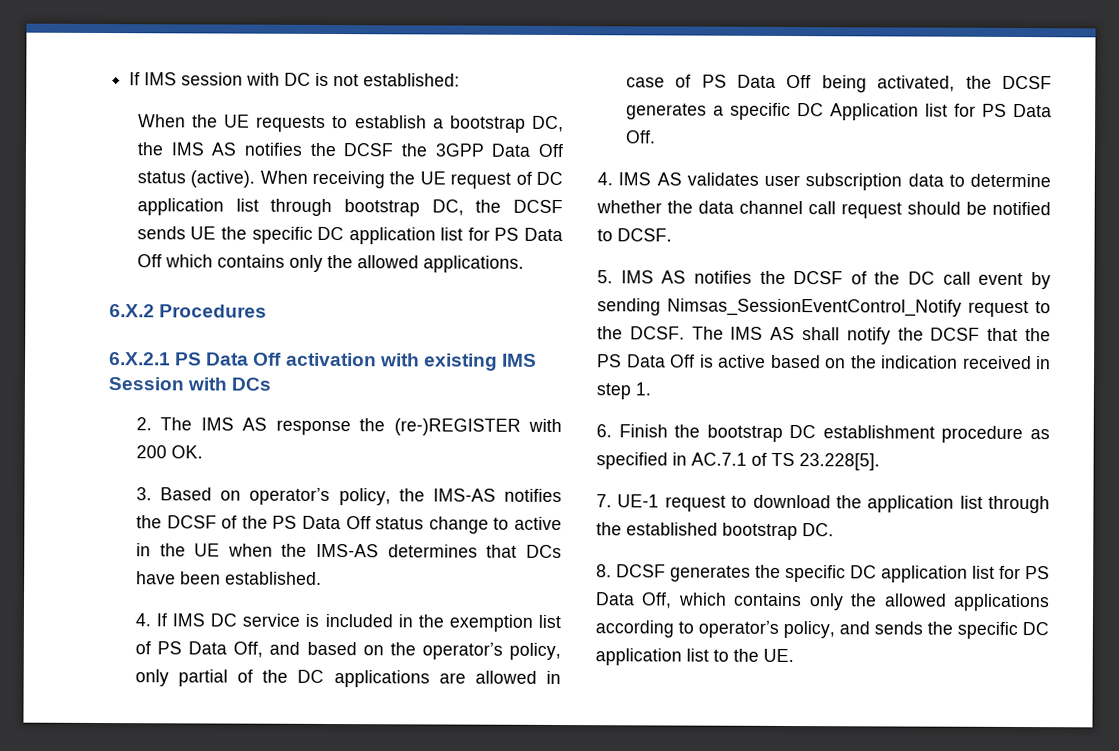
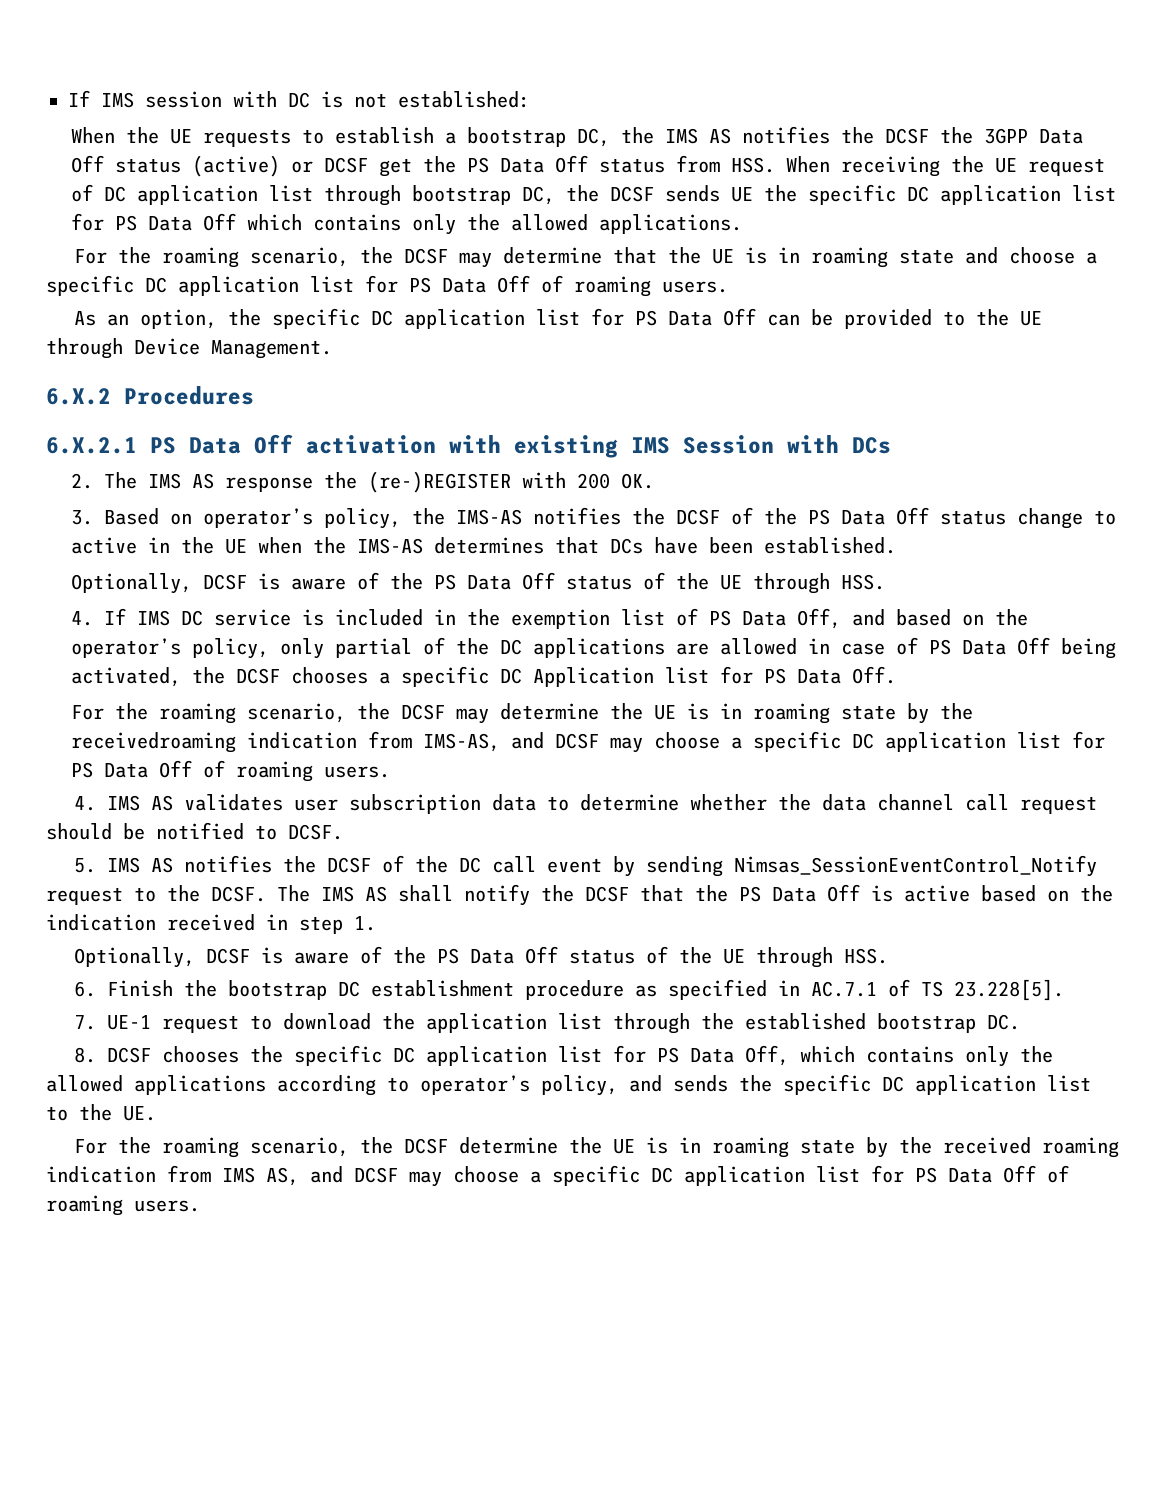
- When the UE requests to establish a bootstrap DC, the IMS AS notifies the DCSF the 3GPP Data Off status (active). When receiving the UE request of DC application list through bootstrap DC, the DCSF sends UE the specific DC application list for PS Data Off which contains only the allowed applications.
+ When the UE requests to establish a bootstrap DC, the IMS AS notifies the DCSF the 3GPP Data Off status (active) or DCSF get the PS Data Off status from HSS. When receiving the UE request of DC application list through bootstrap DC, the DCSF sends UE the specific DC application list for PS Data Off which contains only the allowed applications.
+ For the roaming scenario, the DCSF may determine that the UE is in roaming state and choose a specific DC application list for PS Data Off of roaming users.
+ As an option, the specific DC application list for PS Data Off can be provided to the UE through Device Management.
  3. Based on operator’s policy, the IMS-AS notifies the DCSF of the PS Data Off status change to active in the UE when the IMS-AS determines that DCs have been established.
+ Optionally, DCSF is aware of the PS Data Off status of the UE through HSS.
- 4. If IMS DC service is included in the exemption list of PS Data Off, and based on the operator’s policy, only partial of the DC applications are allowed in case of PS Data Off being activated, the DCSF generates a specific DC Application list for PS Data Off.
+ 4. If IMS DC service is included in the exemption list of PS Data Off, and based on the operator’s policy, only partial of the DC applications are allowed in case of PS Data Off being activated, the DCSF chooses a specific DC Application list for PS Data Off.
+ For the roaming scenario, the DCSF may determine the UE is in roaming state by the receivedroaming indication from IMS-AS, and DCSF may choose a specific DC application list for PS Data Off of roaming users.
  The IMS AS shall notify the DCSF that the PS Data Off is active based on the indication received in step 1.
+ Optionally, DCSF is aware of the PS Data Off status of the UE through HSS.
- 8. DCSF generates the specific DC application list for PS Data Off, which contains only the allowed applications according to operator’s policy, and sends the specific DC application list to the UE.
+ 8. DCSF chooses the specific DC application list for PS Data Off, which contains only the allowed applications according to operator’s policy, and sends the specific DC application list to the UE.
+ For the roaming scenario, the DCSF determine the UE is in roaming state by the received roaming indication from IMS AS, and DCSF may choose a specific DC application list for PS Data Off of roaming users.

